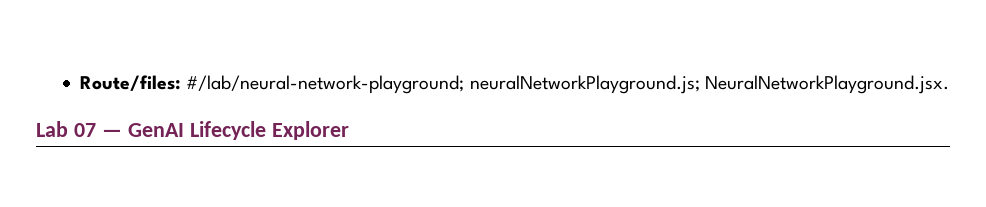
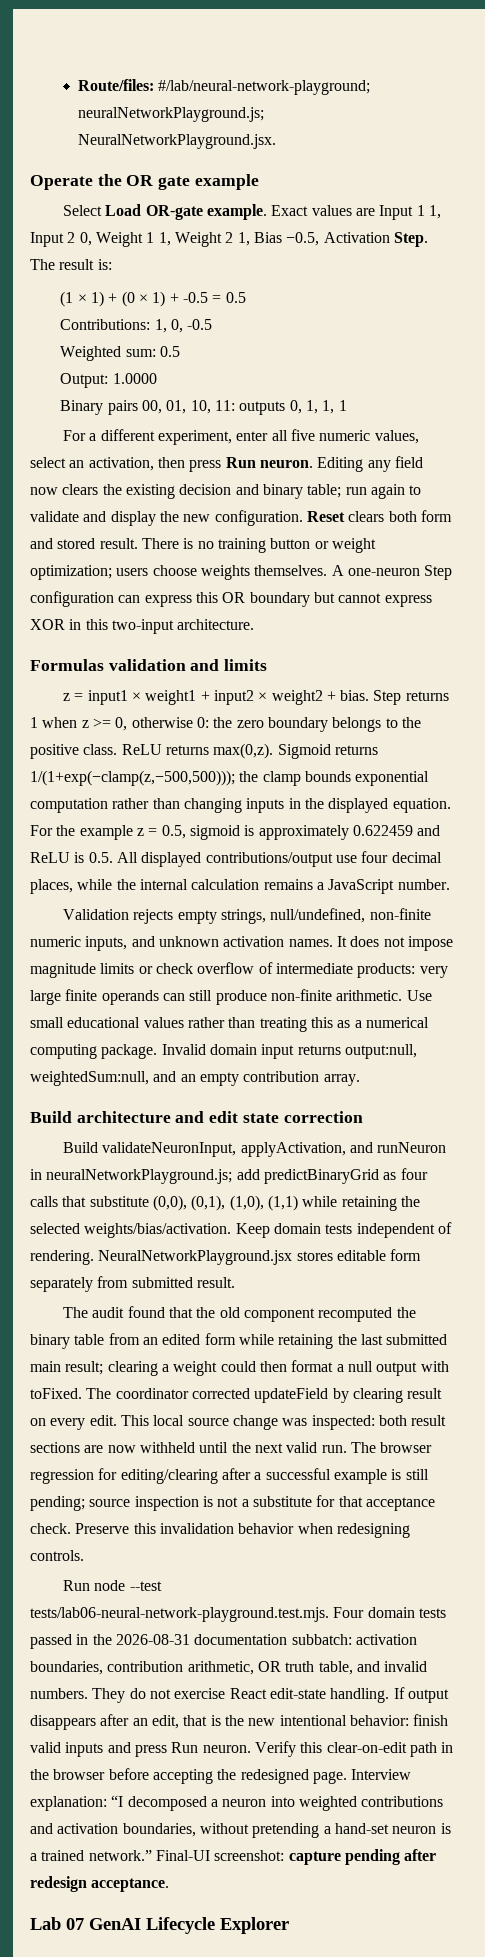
+ Operate the OR gate example
+ Select Load OR-gate example. Exact values are Input 1 1, Input 2 0, Weight 1 1, Weight 2 1, Bias −0.5, Activation Step. The result is:
+ (1 × 1) + (0 × 1) + -0.5 = 0.5
+ Contributions: 1, 0, -0.5
+ Weighted sum: 0.5
+ Output: 1.0000
+ Binary pairs 00, 01, 10, 11: outputs 0, 1, 1, 1
+ For a different experiment, enter all five numeric values, select an activation, then press Run neuron. Editing any field now clears the existing decision and binary table; run again to validate and display the new configuration. Reset clears both form and stored result. There is no training button or weight optimization; users choose weights themselves. A one-neuron Step configuration can express this OR boundary but cannot express XOR in this two-input architecture.
+ Formulas validation and limits
+ z = input1 × weight1 + input2 × weight2 + bias. Step returns 1 when z >= 0, otherwise 0: the zero boundary belongs to the positive class. ReLU returns max(0,z). Sigmoid returns 1/(1+exp(−clamp(z,−500,500))); the clamp bounds exponential computation rather than changing inputs in the displayed equation. For the example z = 0.5, sigmoid is approximately 0.622459 and ReLU is 0.5. All displayed contributions/output use four decimal places, while the internal calculation remains a JavaScript number.
+ Validation rejects empty strings, null/undefined, non-finite numeric inputs, and unknown activation names. It does not impose magnitude limits or check overflow of intermediate products: very large finite operands can still produce non-finite arithmetic. Use small educational values rather than treating this as a numerical computing package. Invalid domain input returns output:null, weightedSum:null, and an empty contribution array.
+ Build architecture and edit state correction
+ Build validateNeuronInput, applyActivation, and runNeuron in neuralNetworkPlayground.js; add predictBinaryGrid as four calls that substitute (0,0), (0,1), (1,0), (1,1) while retaining the selected weights/bias/activation. Keep domain tests independent of rendering. NeuralNetworkPlayground.jsx stores editable form separately from submitted result.
+ The audit found that the old component recomputed the binary table from an edited form while retaining the last submitted main result; clearing a weight could then format a null output with toFixed. The coordinator corrected updateField by clearing result on every edit. This local source change was inspected: both result sections are now withheld until the next valid run. The browser regression for editing/clearing after a successful example is still pending; source inspection is not a substitute for that acceptance check. Preserve this invalidation behavior when redesigning controls.
+ Run node --test tests/lab06-neural-network-playground.test.mjs. Four domain tests passed in the 2026-08-31 documentation subbatch: activation boundaries, contribution arithmetic, OR truth table, and invalid numbers. They do not exercise React edit-state handling. If output disappears after an edit, that is the new intentional behavior: finish valid inputs and press Run neuron. Verify this clear-on-edit path in the browser before accepting the redesigned page. Interview explanation: “I decomposed a neuron into weighted contributions and activation boundaries, without pretending a hand-set neuron is a trained network.” Final-UI screenshot: capture pending after redesign acceptance.
- Lab 07 — GenAI Lifecycle Explorer
+ Lab 07 GenAI Lifecycle Explorer

